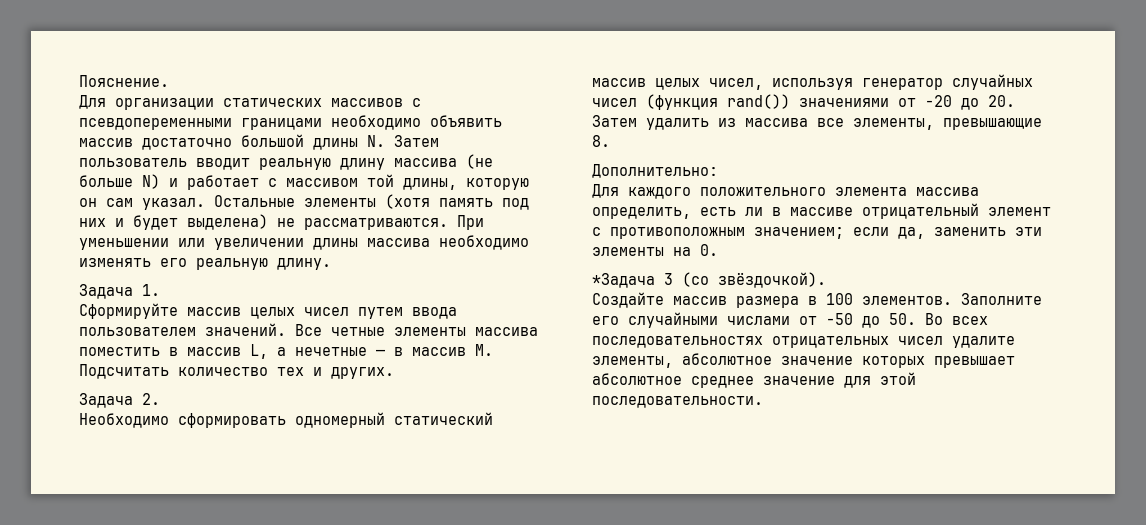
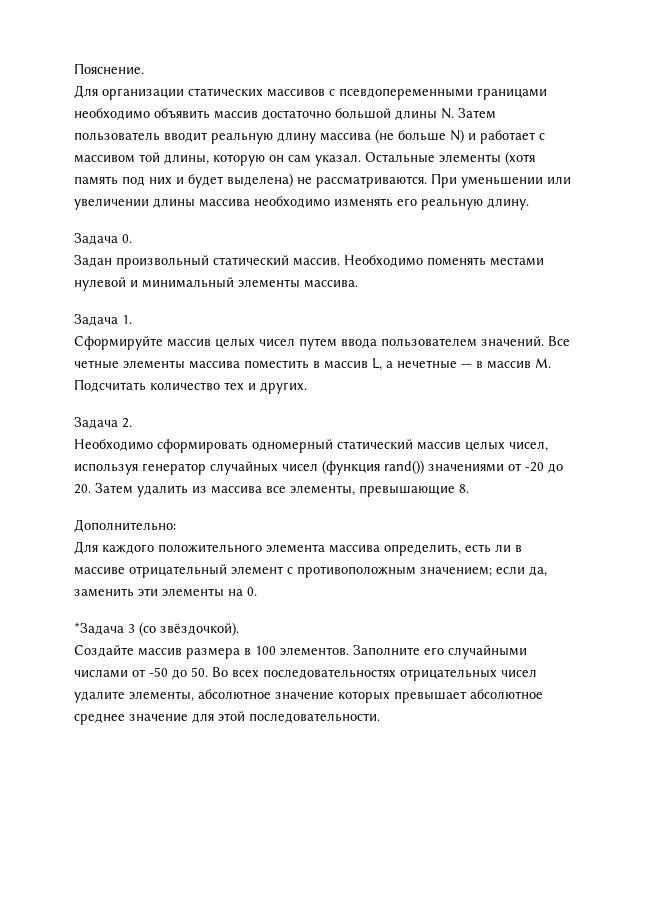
+ Задача 0.
+ Задан произвольный статический массив. Необходимо поменять местами нулевой и минимальный элементы массива.

